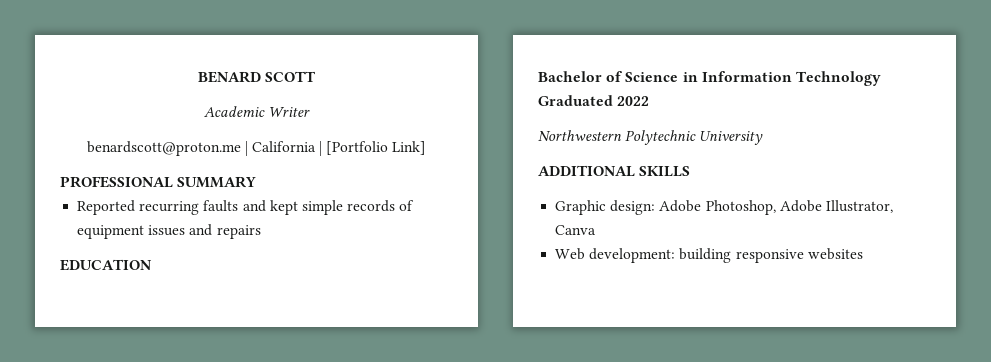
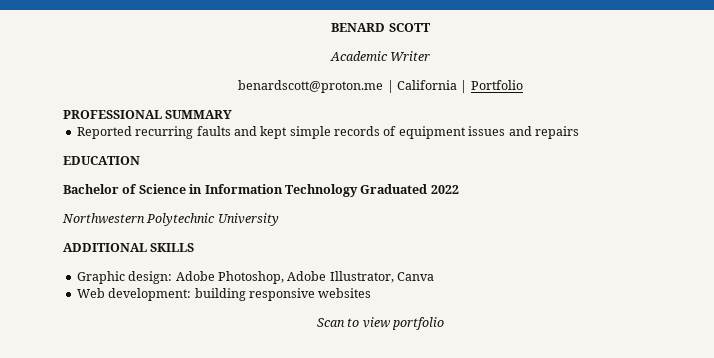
- benardscott@proton.me | California | [Portfolio Link]
+ benardscott@proton.me | California | Portfolio
+ Scan to view portfolio

